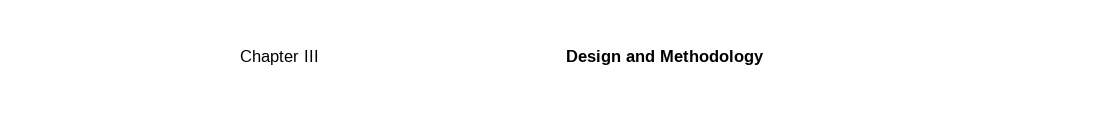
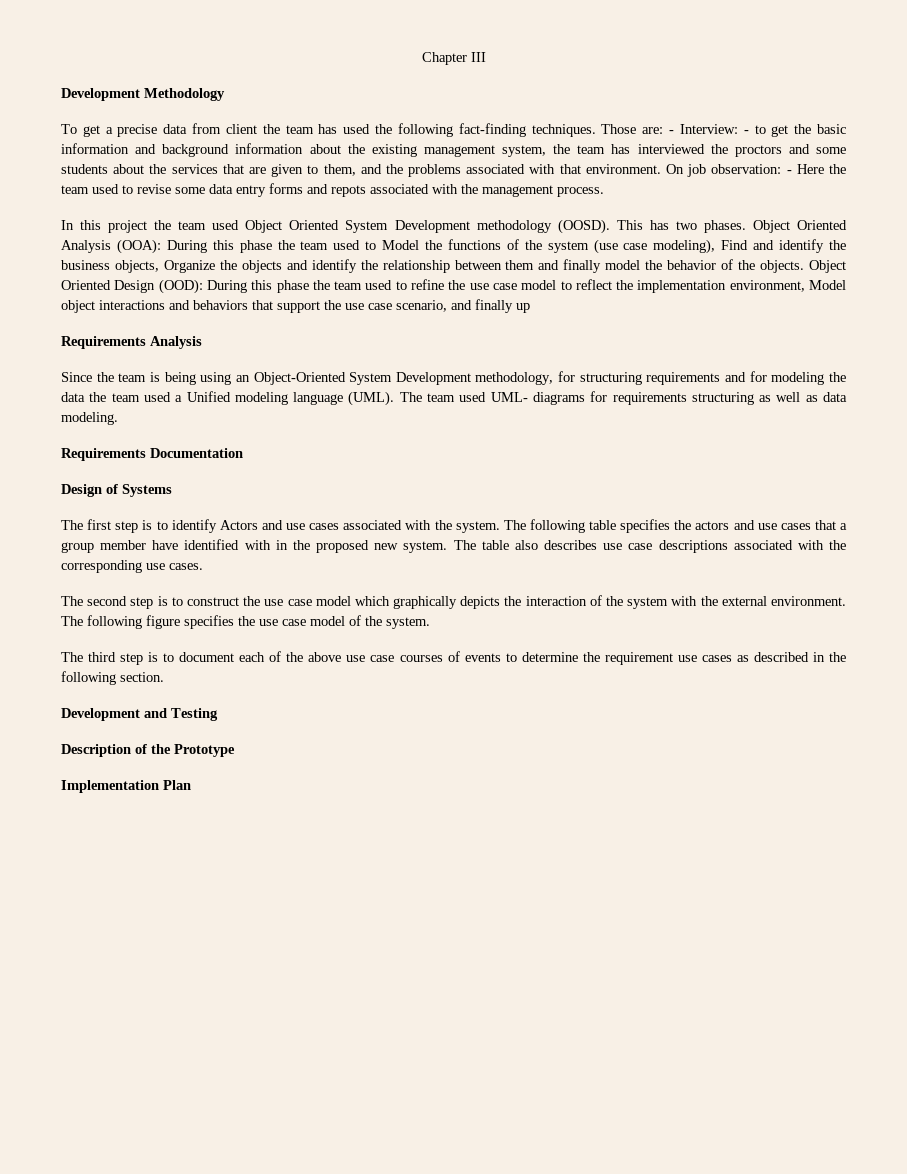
- Design and Methodology
+ Development Methodology
+ To get a precise data from client the team has used the following fact-finding techniques. Those are: - Interview: - to get the basic information and background information about the existing management system, the team has interviewed the proctors and some students about the services that are given to them, and the problems associated with that environment. On job observation: - Here the team used to revise some data entry forms and repots associated with the management process.
+ In this project the team used Object Oriented System Development methodology (OOSD). This has two phases. Object Oriented Analysis (OOA): During this phase the team used to Model the functions of the system (use case modeling), Find and identify the business objects, Organize the objects and identify the relationship between them and finally model the behavior of the objects. Object Oriented Design (OOD): During this phase the team used to refine the use case model to reflect the implementation environment, Model object interactions and behaviors that support the use case scenario, and finally up
+ Requirements Analysis
+ Since the team is being using an Object-Oriented System Development methodology, for structuring requirements and for modeling the data the team used a Unified modeling language (UML). The team used UML- diagrams for requirements structuring as well as data modeling.
+ Requirements Documentation
+ Design of Systems
+ The first step is to identify Actors and use cases associated with the system. The following table specifies the actors and use cases that a group member have identified with in the proposed new system. The table also describes use case descriptions associated with the corresponding use cases.
+ The second step is to construct the use case model which graphically depicts the interaction of the system with the external environment. The following figure specifies the use case model of the system.
+ The third step is to document each of the above use case courses of events to determine the requirement use cases as described in the following section.
+ Development and Testing
+ Description of the Prototype
+ Implementation Plan

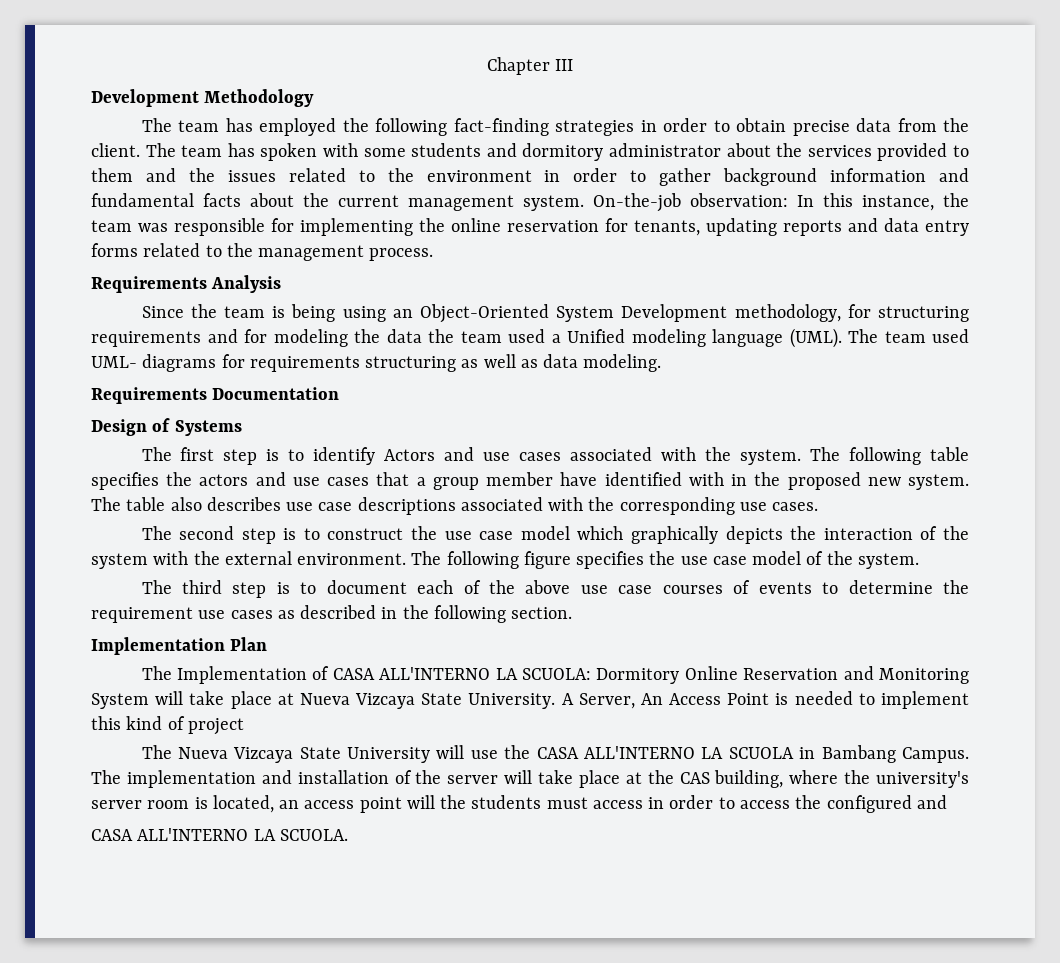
- To get a precise data from client the team has used the following fact-finding techniques. Those are: - Interview: - to get the basic information and background information about the existing management system, the team has interviewed the proctors and some students about the services that are given to them, and the problems associated with that environment. On job observation: - Here the team used to revise some data entry forms and repots associated with the management process.
- In this project the team used Object Oriented System Development methodology (OOSD). This has two phases. Object Oriented Analysis (OOA): During this phase the team used to Model the functions of the system (use case modeling), Find and identify the business objects, Organize the objects and identify the relationship between them and finally model the behavior of the objects. Object Oriented Design (OOD): During this phase the team used to refine the use case model to reflect the implementation environment, Model object interactions and behaviors that support the use case scenario, and finally up
+ The team has employed the following fact-finding strategies in order to obtain precise data from the client. The team has spoken with some students and dormitory administrator about the services provided to them and the issues related to the environment in order to gather background information and fundamental facts about the current management system. On-the-job observation: In this instance, the team was responsible for implementing the online reservation for tenants, updating reports and data entry forms related to the management process.
- Development and Testing
- Description of the Prototype
  Implementation Plan
+ The Implementation of CASA ALL'INTERNO LA SCUOLA: Dormitory Online Reservation and Monitoring System will take place at Nueva Vizcaya State University. A Server, An Access Point is needed to implement this kind of project
+ The Nueva Vizcaya State University will use the CASA ALL'INTERNO LA SCUOLA in Bambang Campus. The implementation and installation of the server will take place at the CAS building, where the university's server room is located, an access point will the students must access in order to access the configured and
+ CASA ALL'INTERNO LA SCUOLA.

